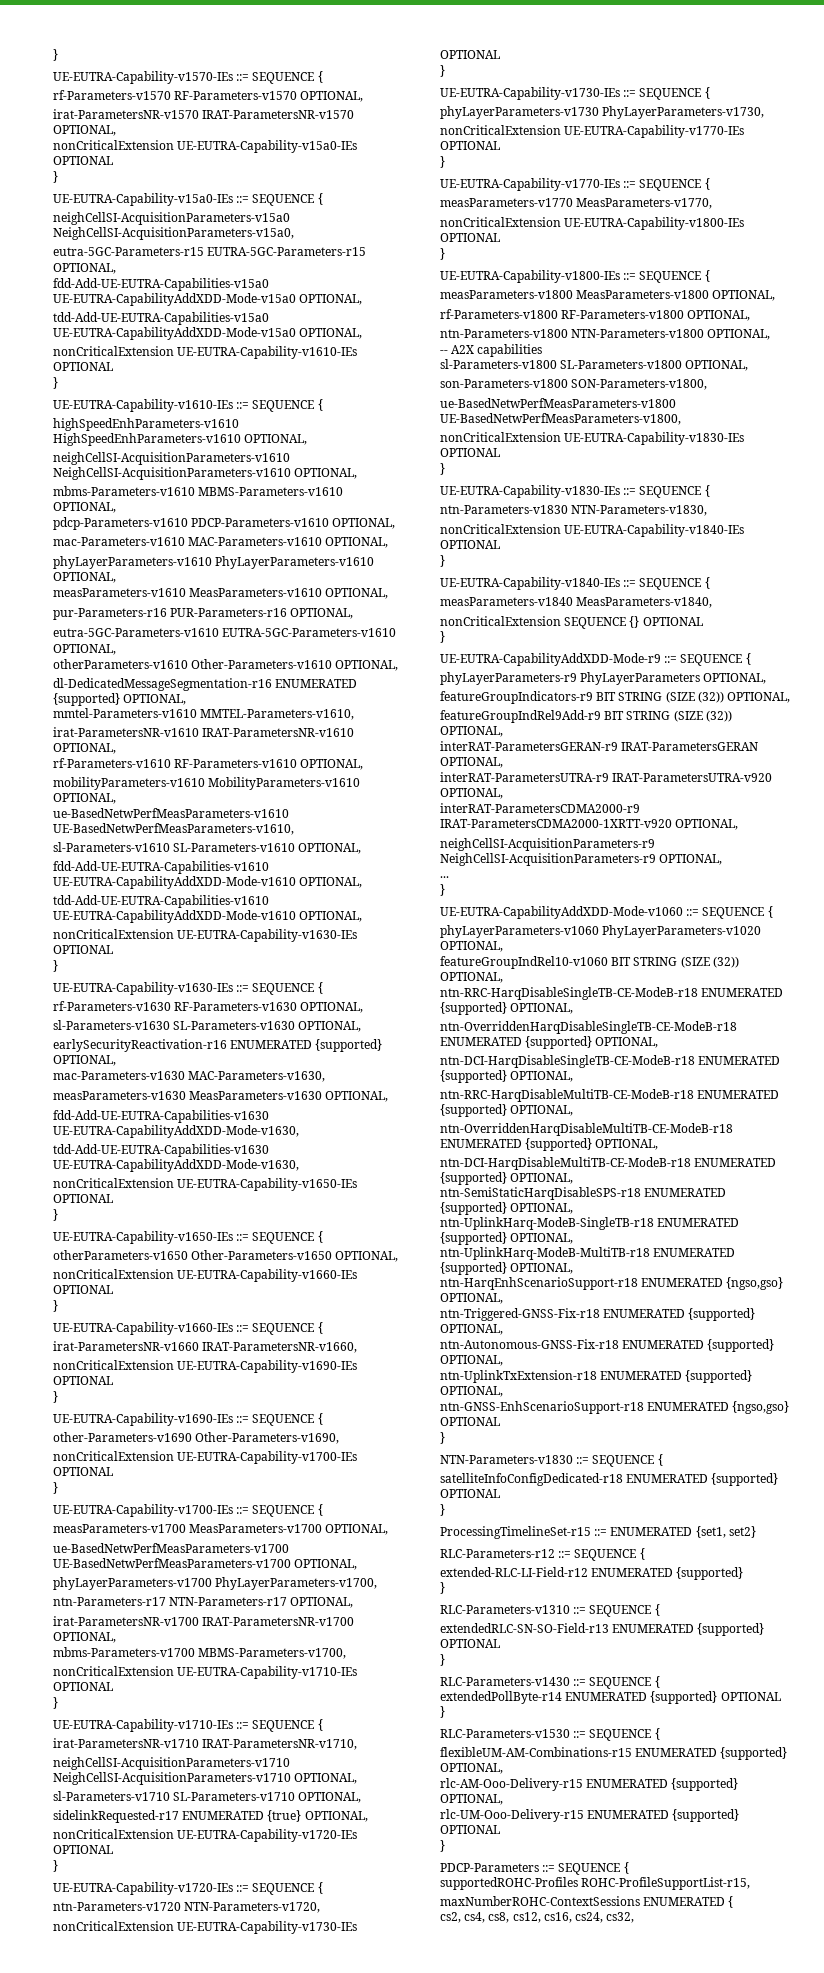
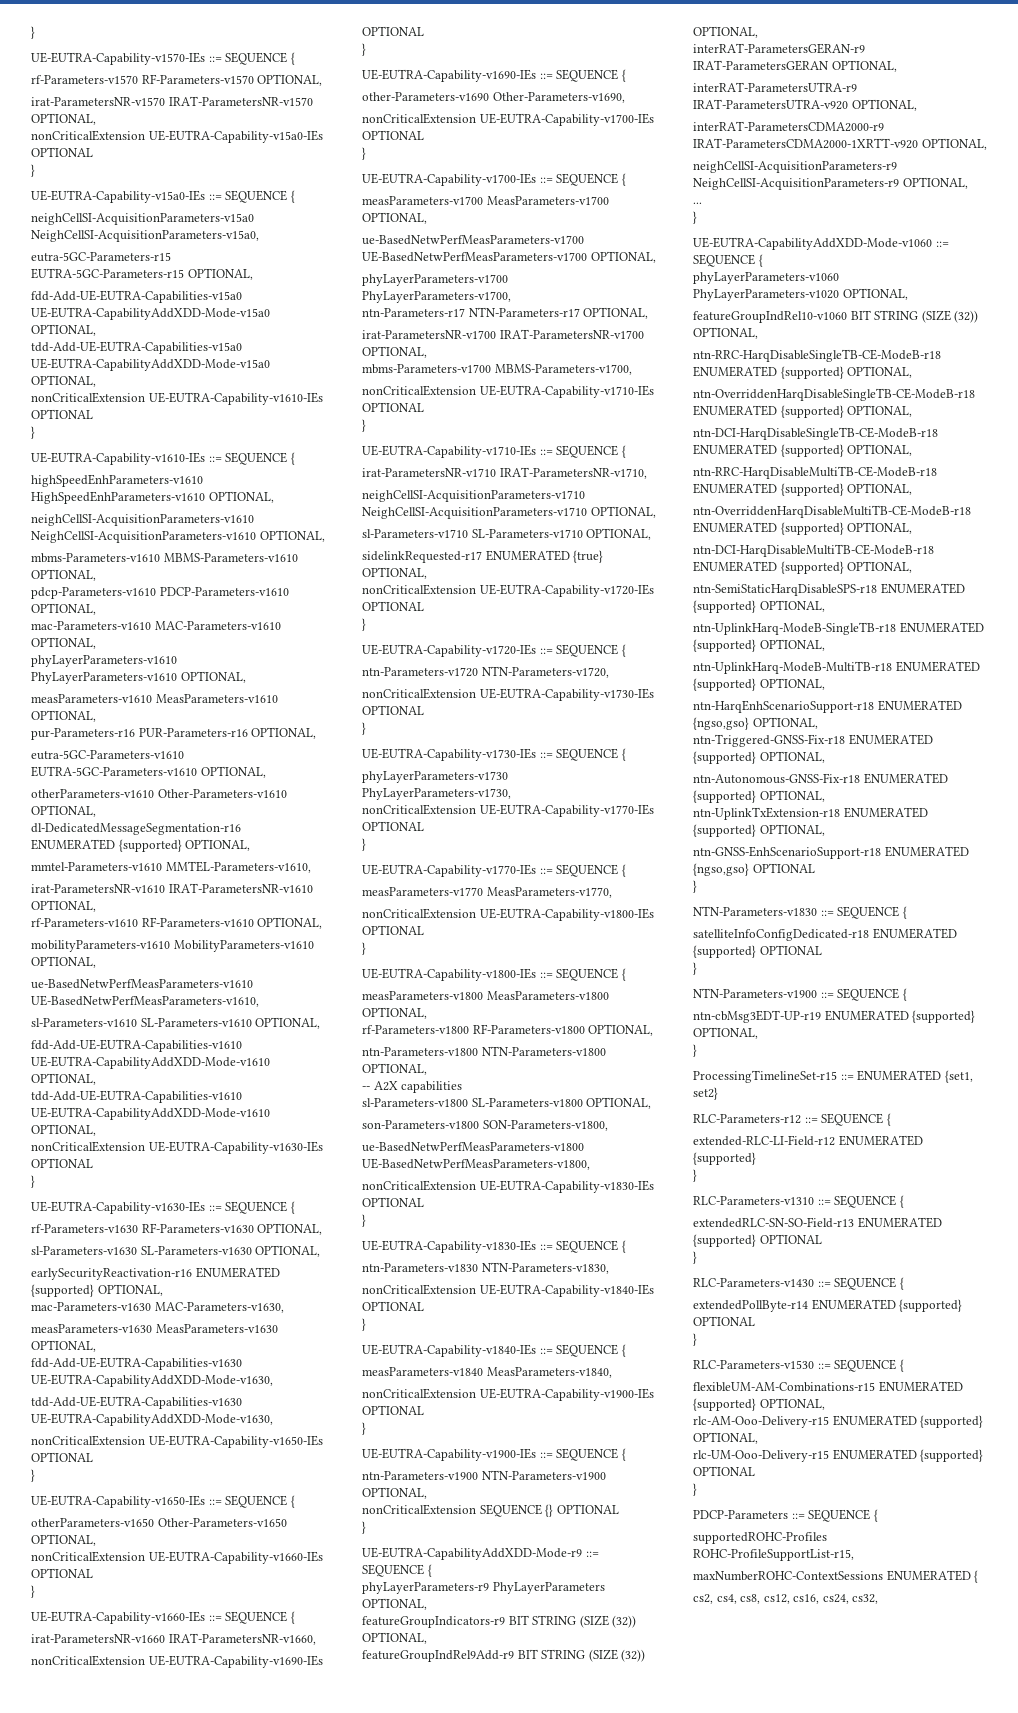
+ nonCriticalExtension UE-EUTRA-Capability-v1900-IEs OPTIONAL
+ }
+ UE-EUTRA-Capability-v1900-IEs ::= SEQUENCE {
+ ntn-Parameters-v1900 NTN-Parameters-v1900 OPTIONAL,
+ NTN-Parameters-v1900 ::= SEQUENCE {
+ ntn-cbMsg3EDT-UP-r19 ENUMERATED {supported} OPTIONAL,
+ }

